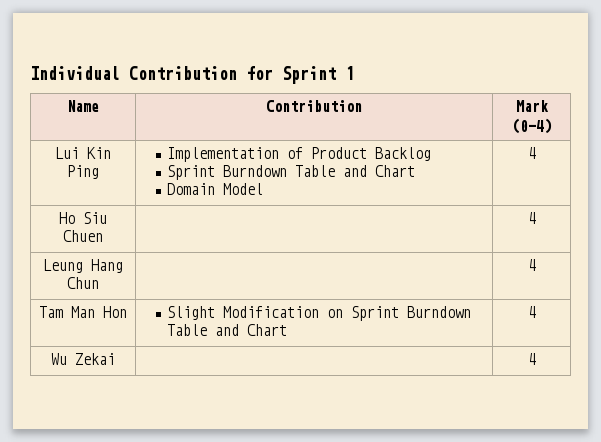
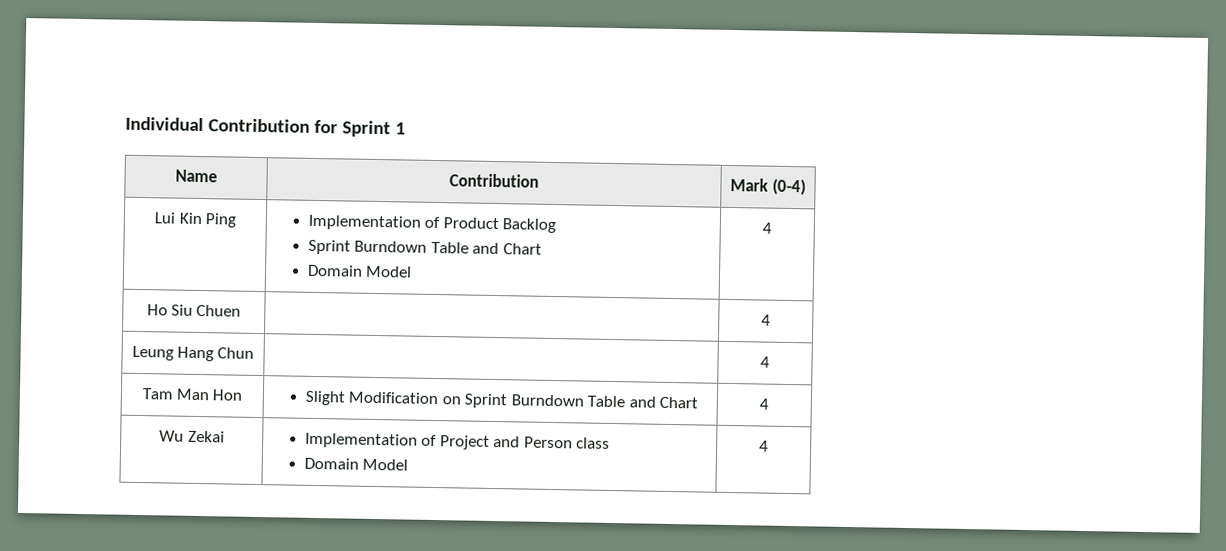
- Wu Zekai | | 4
+ Wu Zekai | Implementation of Project and Person class
+ Domain Model | 4

